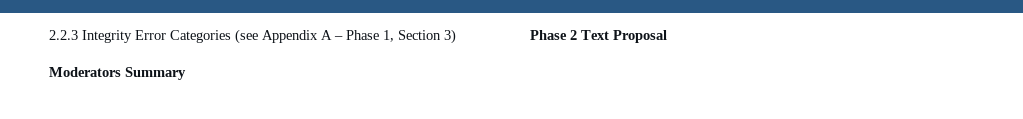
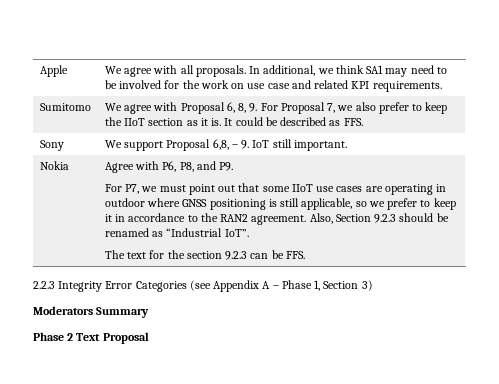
+ Apple | We agree with all proposals. In additional, we think SA1 may need to be involved for the work on use case and related KPI requirements.
+ Sumitomo | We agree with Proposal 6, 8, 9. For Proposal 7, we also prefer to keep the IIoT section as it is. It could be described as FFS.
+ Sony | We support Proposal 6,8, – 9. IoT still important.
+ Nokia | Agree with P6, P8, and P9.
+ For P7, we must point out that some IIoT use cases are operating in outdoor where GNSS positioning is still applicable, so we prefer to keep it in accordance to the RAN2 agreement. Also, Section 9.2.3 should be renamed as “Industrial IoT”.
+ The text for the section 9.2.3 can be FFS.

